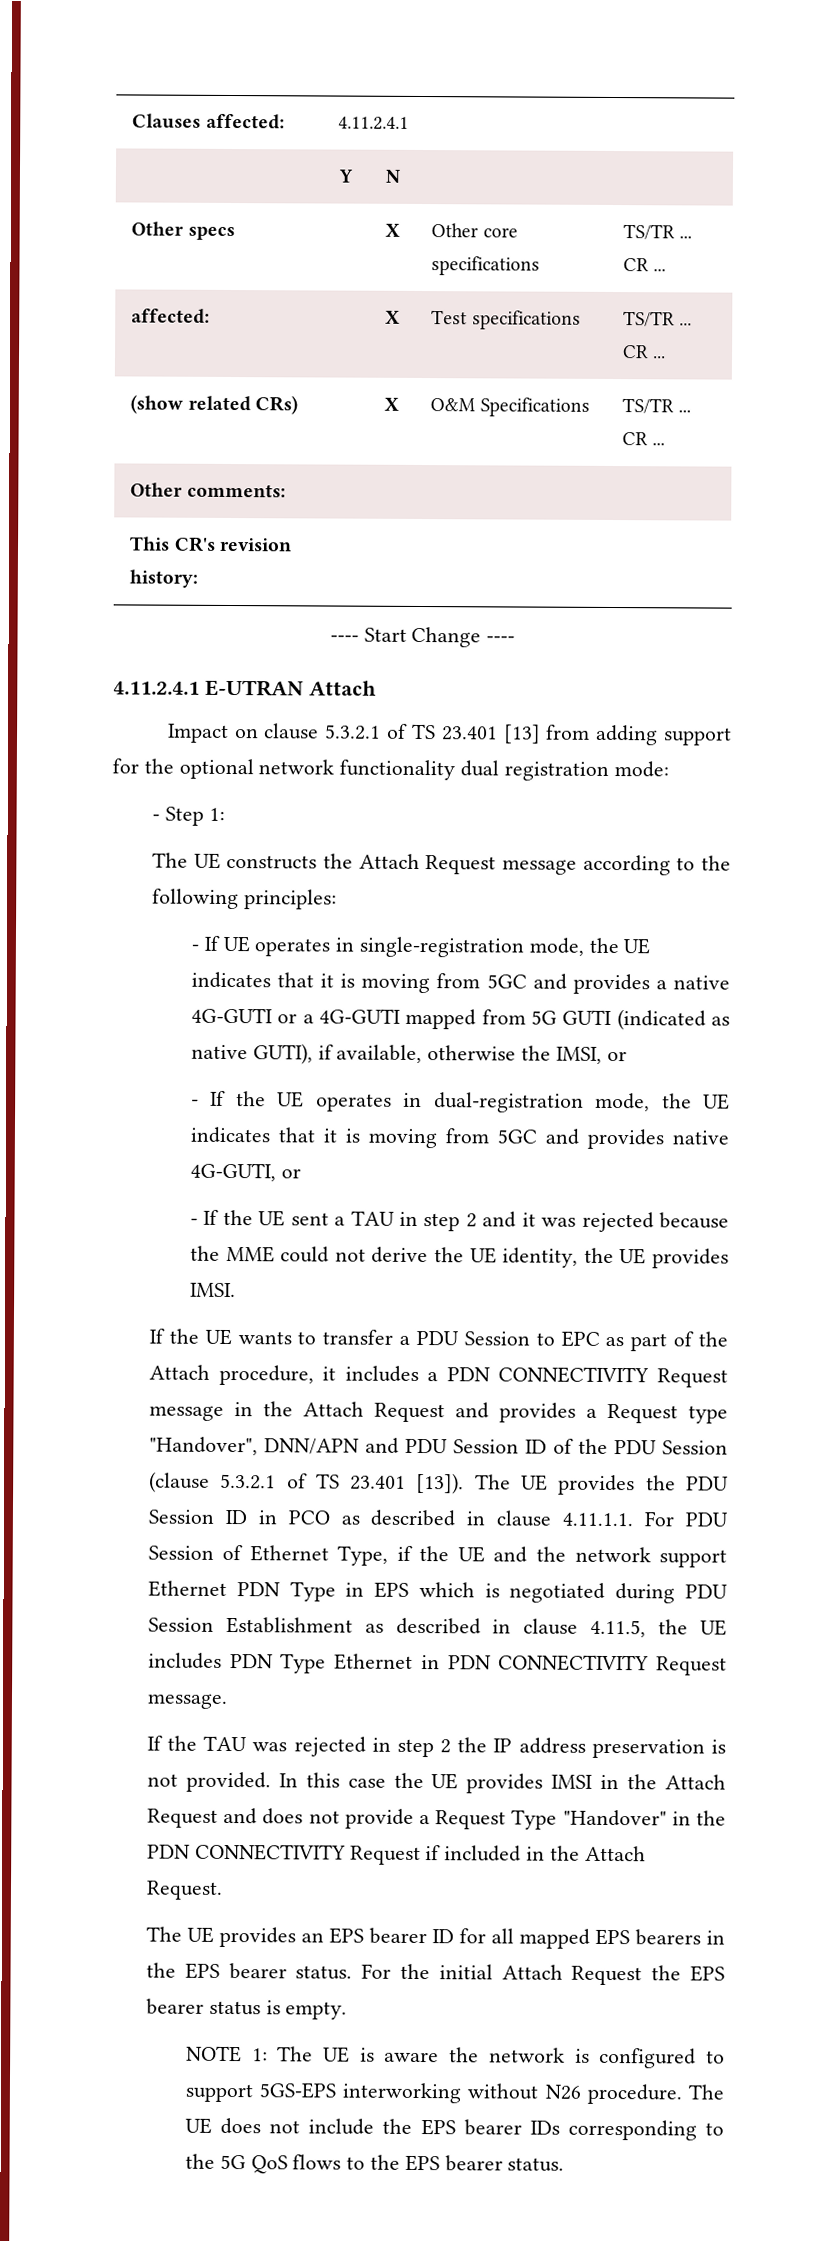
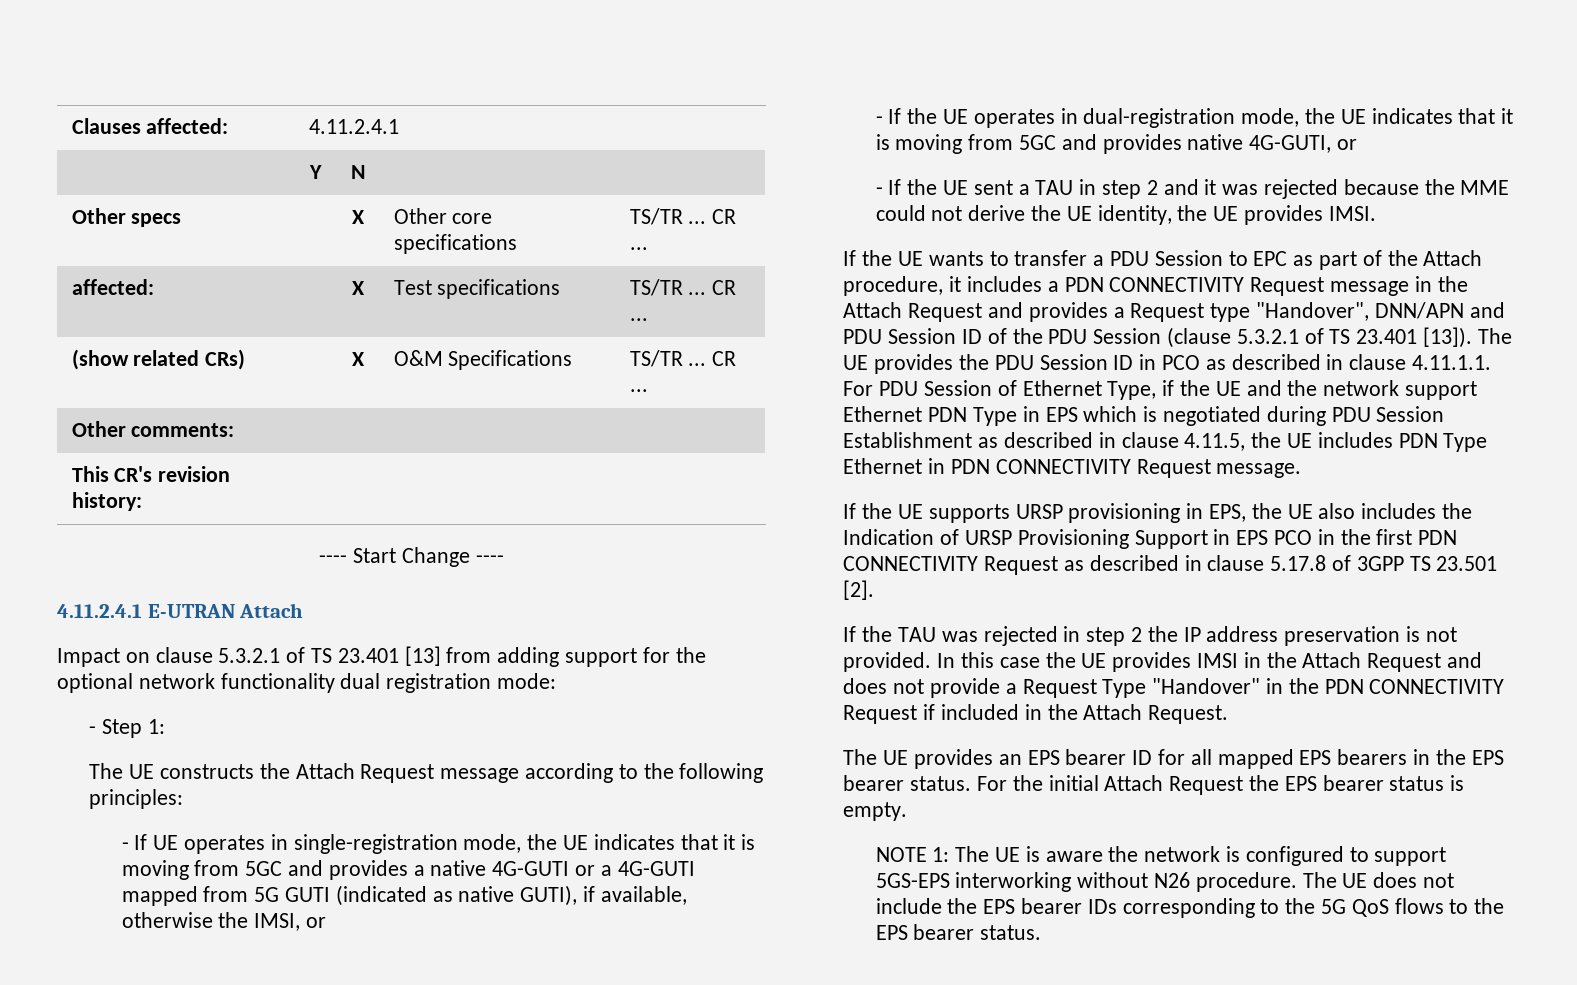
+ If the UE supports URSP provisioning in EPS, the UE also includes the Indication of URSP Provisioning Support in EPS PCO in the first PDN CONNECTIVITY Request as described in clause 5.17.8 of 3GPP TS 23.501 [2].

